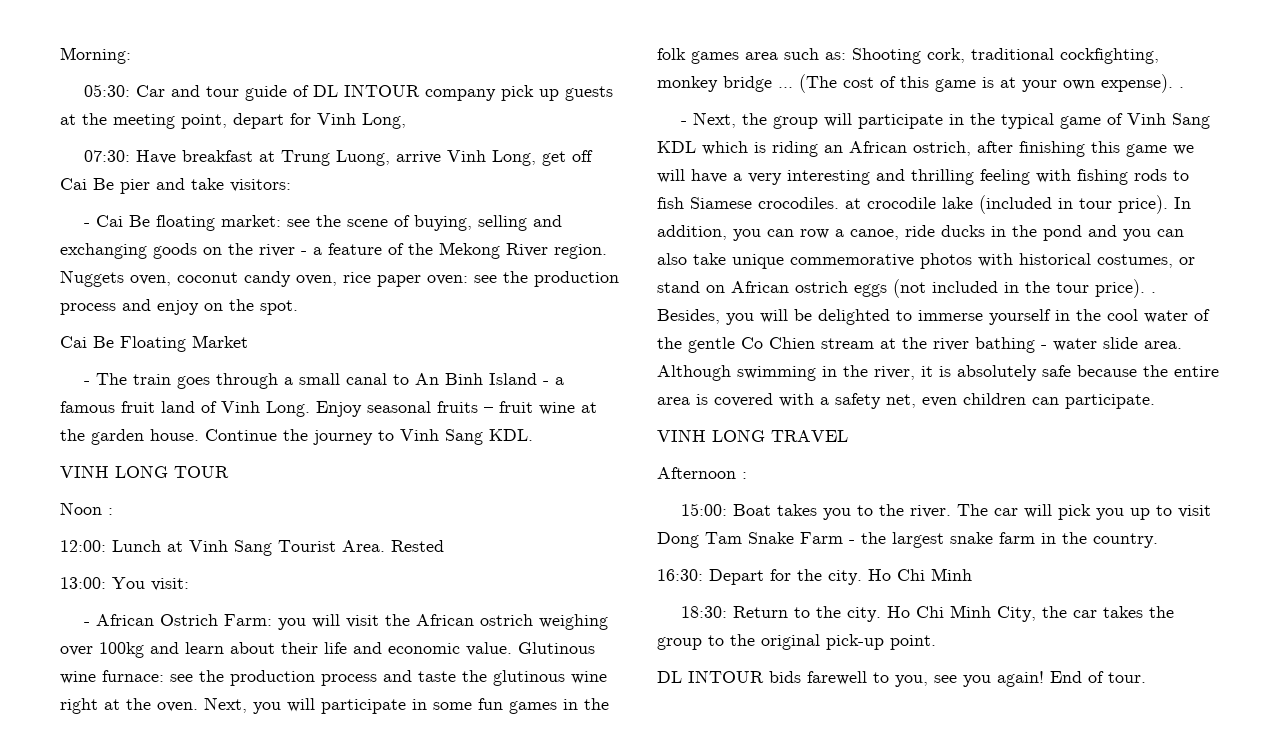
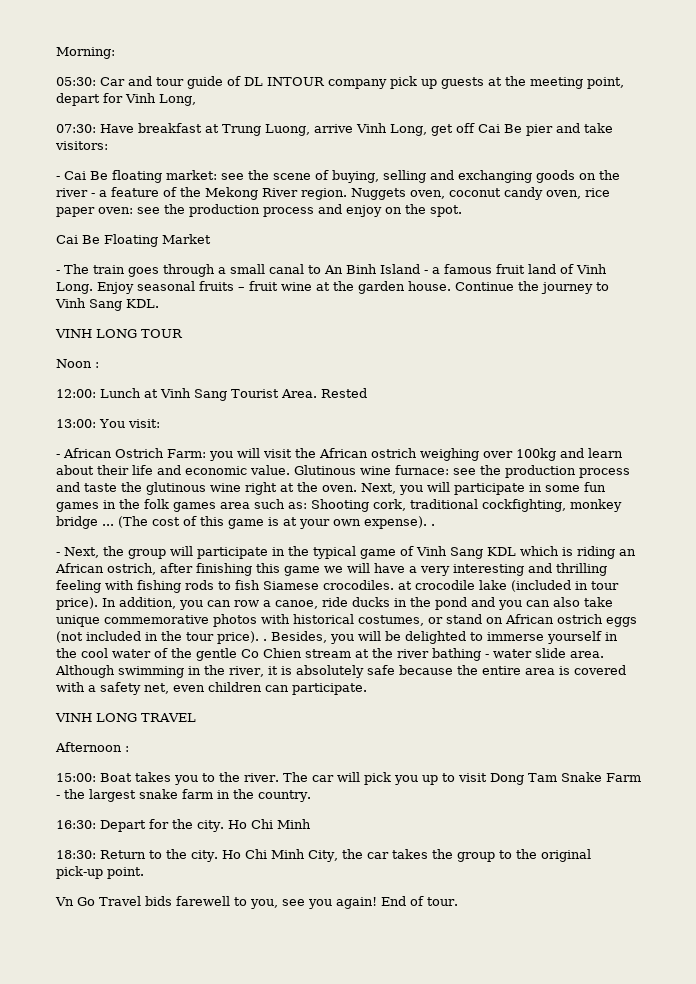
- DL INTOUR bids farewell to you, see you again!
+ Vn Go Travel bids farewell to you, see you again!

